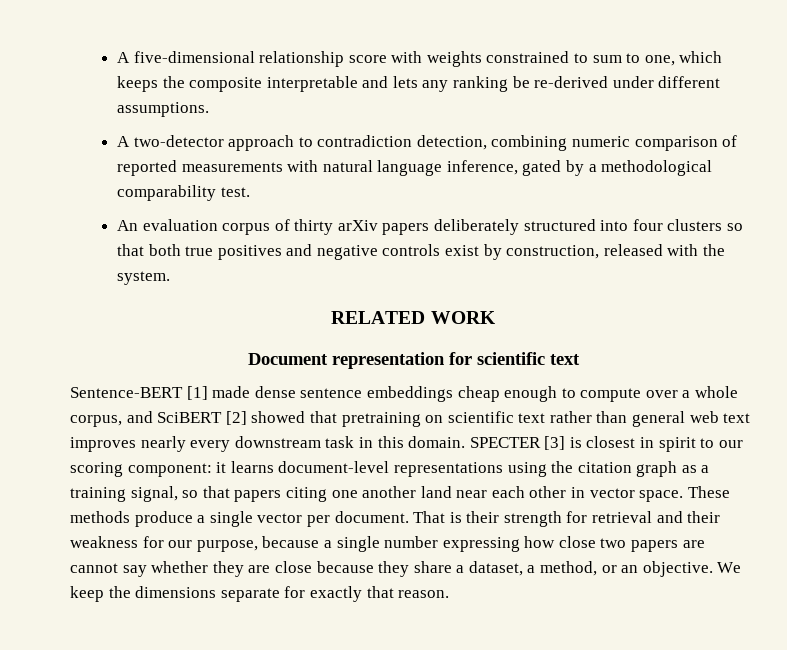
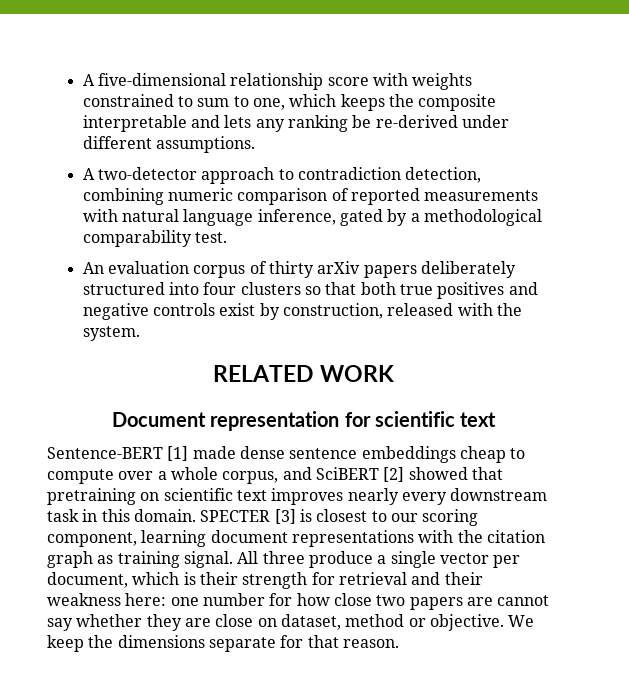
- Sentence-BERT [1] made dense sentence embeddings cheap enough to compute over a whole corpus, and SciBERT [2] showed that pretraining on scientific text rather than general web text improves nearly every downstream task in this domain.
+ Sentence-BERT [1] made dense sentence embeddings cheap to compute over a whole corpus, and SciBERT [2] showed that pretraining on scientific text improves nearly every downstream task in this domain.
- SPECTER [3] is closest in spirit to our scoring component: it learns document-level representations using the citation graph as a training signal, so that papers citing one another land near each other in vector space. These methods produce a single vector per document. That is their strength for retrieval and their weakness for our purpose, because a single number expressing how close two papers are cannot say whether they are close because they share a dataset, a method, or an objective.
+ SPECTER [3] is closest to our scoring component, learning document representations with the citation graph as training signal. All three produce a single vector per document, which is their strength for retrieval and their weakness here: one number for how close two papers are cannot say whether they are close on dataset, method or objective.
- We keep the dimensions separate for exactly that reason.
+ We keep the dimensions separate for that reason.

